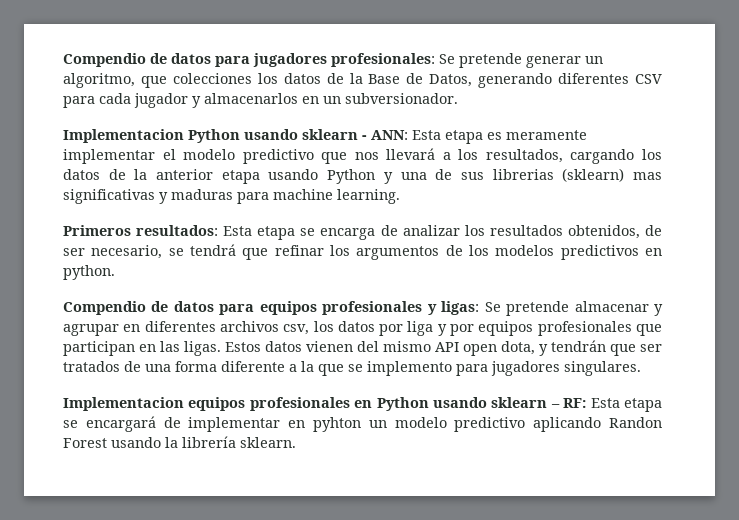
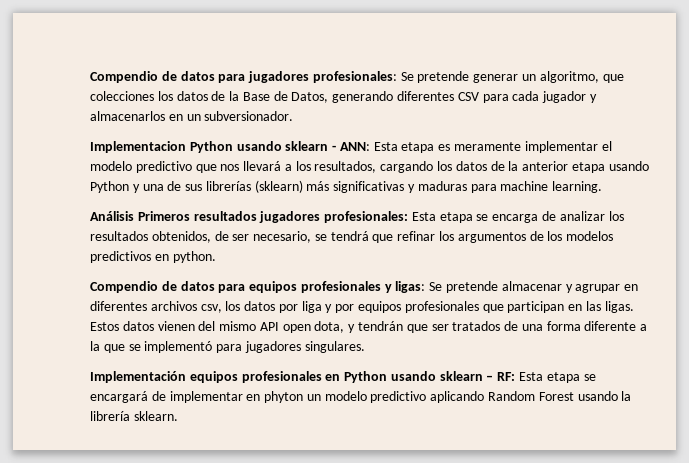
- Implementacion Python usando sklearn - ANN: Esta etapa es meramente implementar el modelo predictivo que nos llevará a los resultados, cargando los datos de la anterior etapa usando Python y una de sus librerias (sklearn) mas significativas y maduras para machine learning.
+ Implementacion Python usando sklearn - ANN: Esta etapa es meramente implementar el modelo predictivo que nos llevará a los resultados, cargando los datos de la anterior etapa usando Python y una de sus librerías (sklearn) más significativas y maduras para machine learning.
- Primeros resultados: Esta etapa se encarga de analizar los resultados obtenidos, de ser necesario, se tendrá que refinar los argumentos de los modelos predictivos en python.
+ Análisis Primeros resultados jugadores profesionales: Esta etapa se encarga de analizar los resultados obtenidos, de ser necesario, se tendrá que refinar los argumentos de los modelos predictivos en python.
- Estos datos vienen del mismo API open dota, y tendrán que ser tratados de una forma diferente a la que se implemento para jugadores singulares.
+ Estos datos vienen del mismo API open dota, y tendrán que ser tratados de una forma diferente a la que se implementó para jugadores singulares.
- Implementacion equipos profesionales en Python usando sklearn – RF: Esta etapa se encargará de implementar en pyhton un modelo predictivo aplicando Randon Forest usando la librería sklearn.
+ Implementación equipos profesionales en Python usando sklearn – RF: Esta etapa se encargará de implementar en phyton un modelo predictivo aplicando Random Forest usando la librería sklearn.

